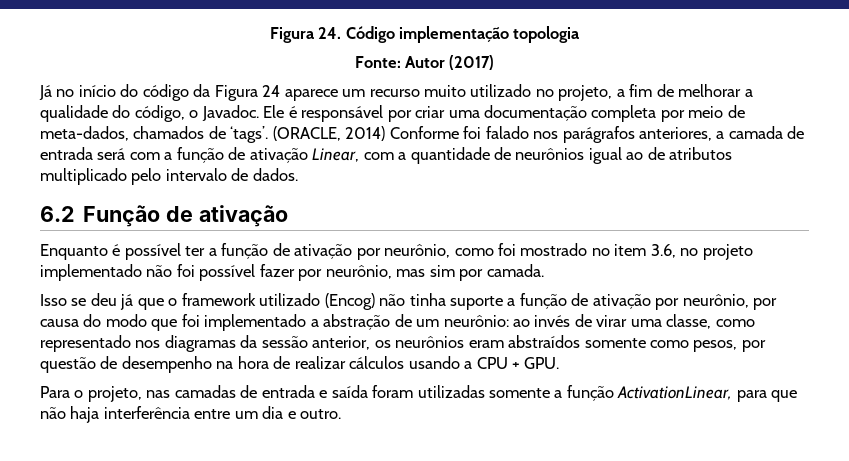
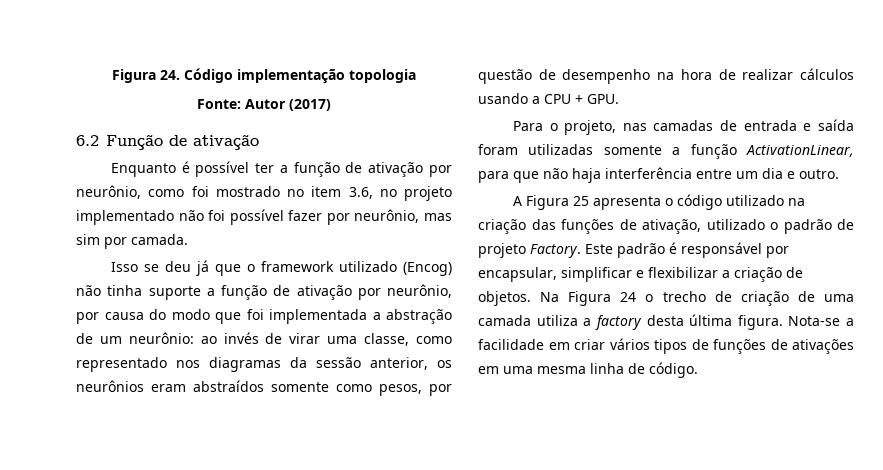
- Já no início do código da Figura 24 aparece um recurso muito utilizado no projeto, a fim de melhorar a qualidade do código, o Javadoc. Ele é responsável por criar uma documentação completa por meio de meta-dados, chamados de ‘tags’. (ORACLE, 2014) Conforme foi falado nos parágrafos anteriores, a camada de entrada será com a função de ativação Linear, com a quantidade de neurônios igual ao de atributos multiplicado pelo intervalo de dados.
- Isso se deu já que o framework utilizado (Encog) não tinha suporte a função de ativação por neurônio, por causa do modo que foi implementado a abstração de um neurônio:
+ Isso se deu já que o framework utilizado (Encog) não tinha suporte a função de ativação por neurônio, por causa do modo que foi implementada a abstração de um neurônio:
+ A Figura 25 apresenta o código utilizado na criação das funções de ativação, utilizado o padrão de projeto Factory. Este padrão é responsável por encapsular, simplificar e flexibilizar a criação de objetos. Na Figura 24 o trecho de criação de uma camada utiliza a factory desta última figura. Nota-se a facilidade em criar vários tipos de funções de ativações em uma mesma linha de código.

